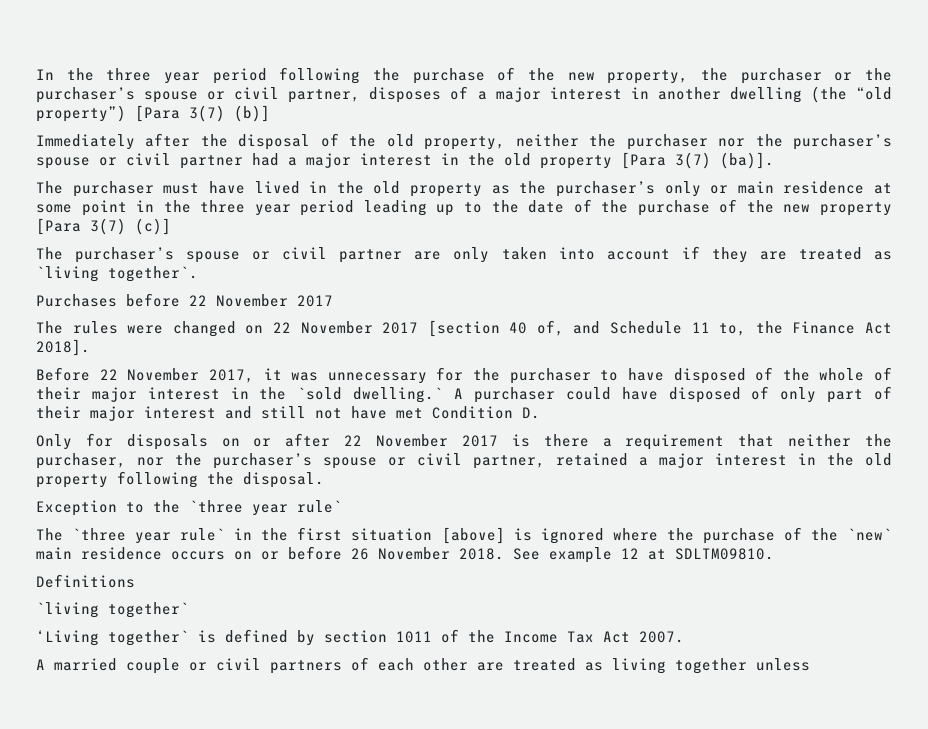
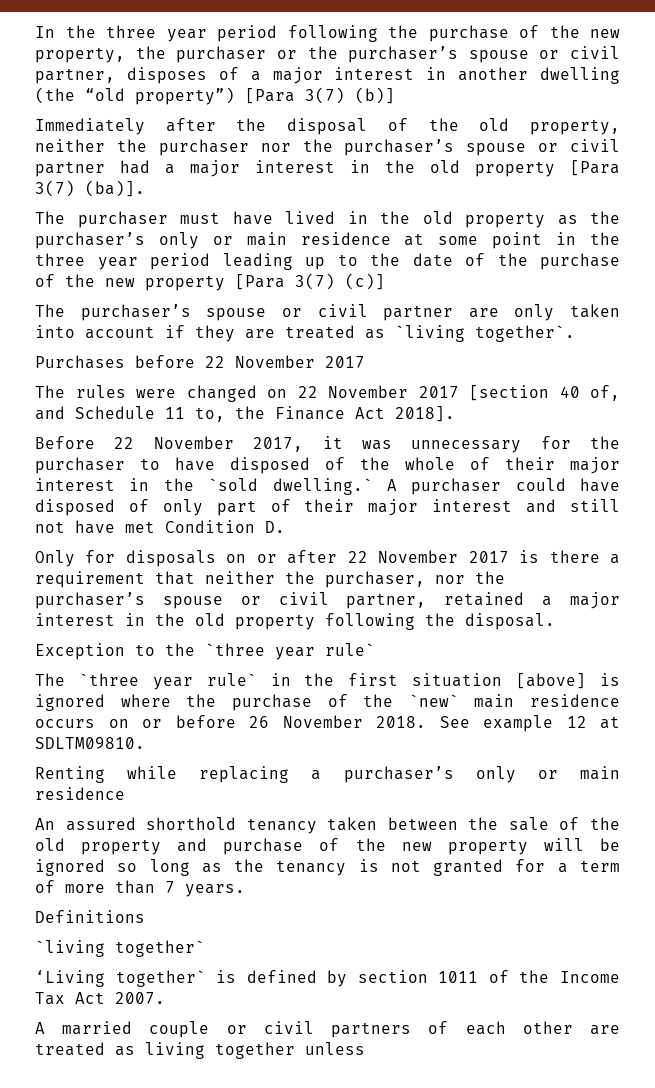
+ Renting while replacing a purchaser’s only or main residence
+ An assured shorthold tenancy taken between the sale of the old property and purchase of the new property will be ignored so long as the tenancy is not granted for a term of more than 7 years.

